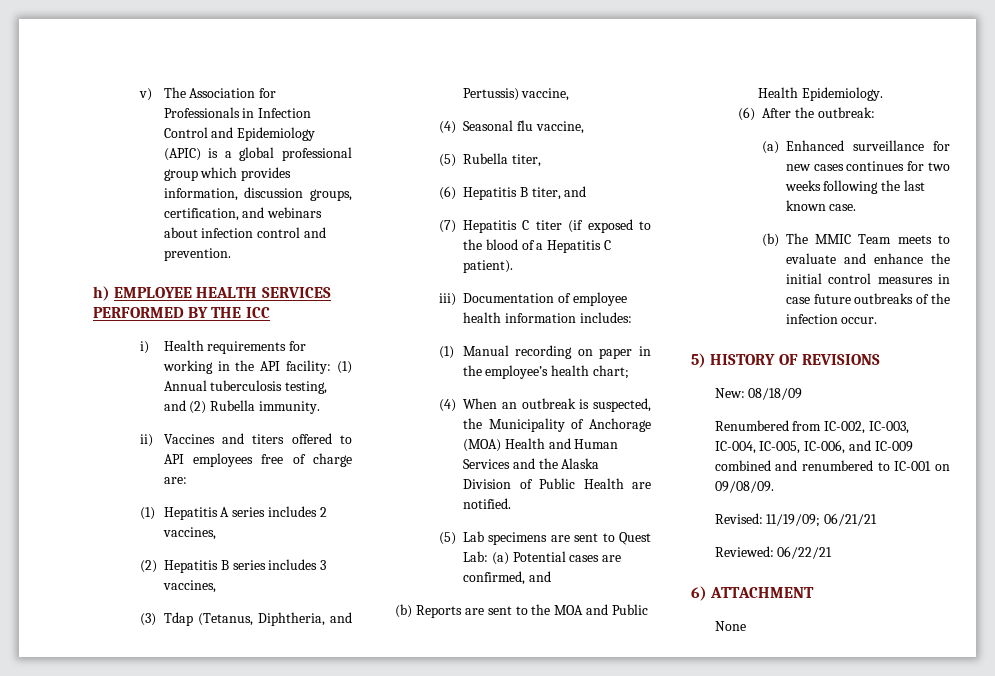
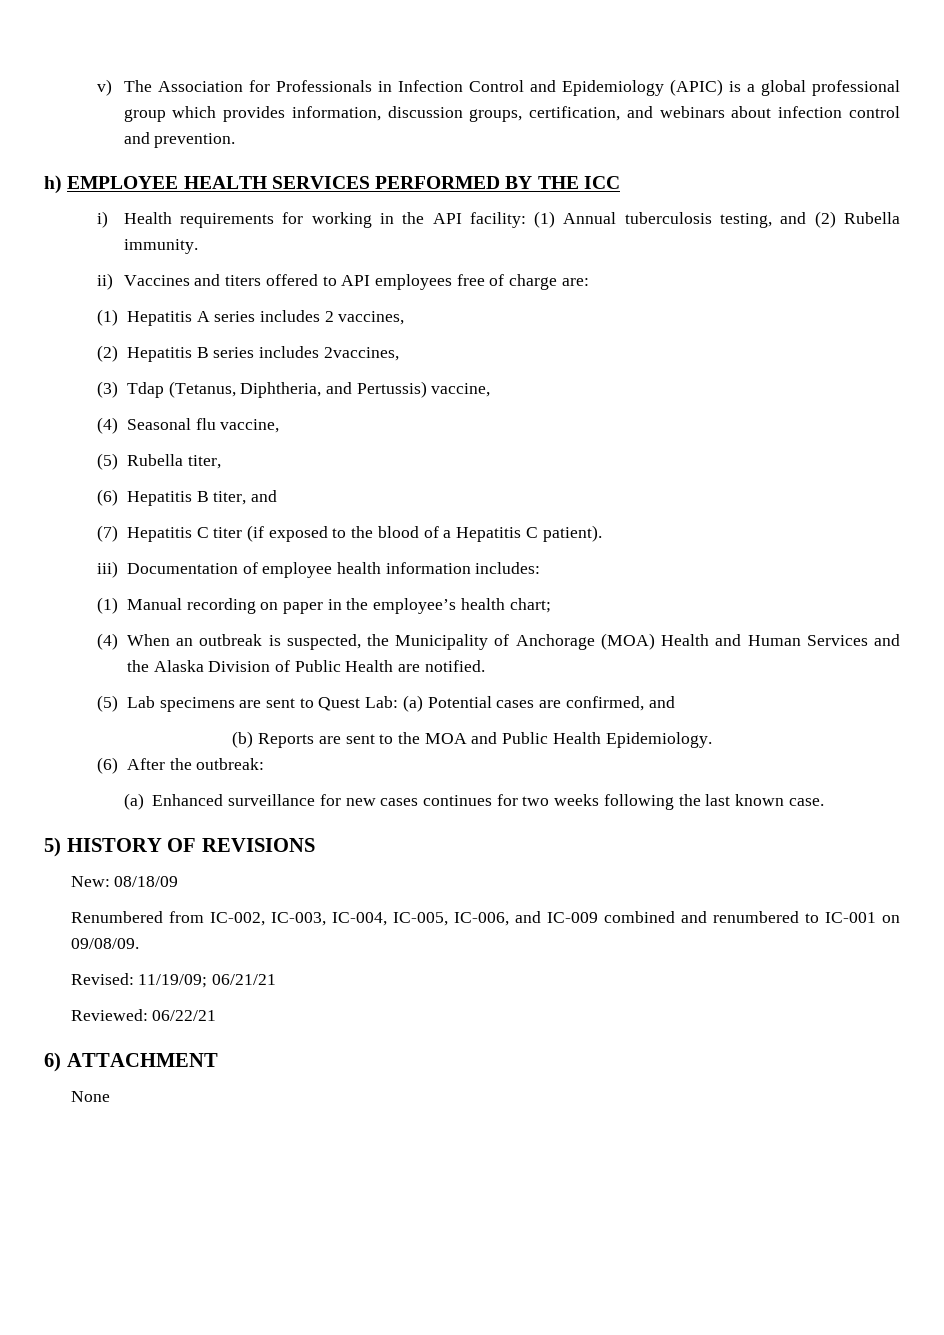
- (2) Hepatitis B series includes 3 vaccines,
+ (2) Hepatitis B series includes 2vaccines,
- (b) The MMIC Team meets to evaluate and enhance the initial control measures in case future outbreaks of the infection occur.

